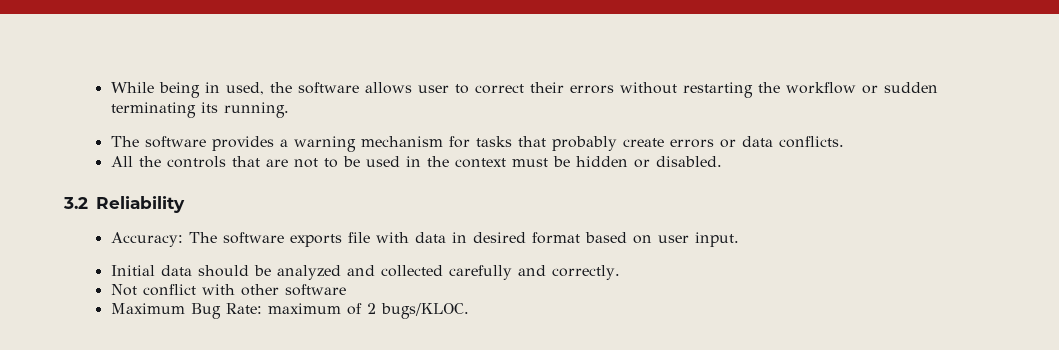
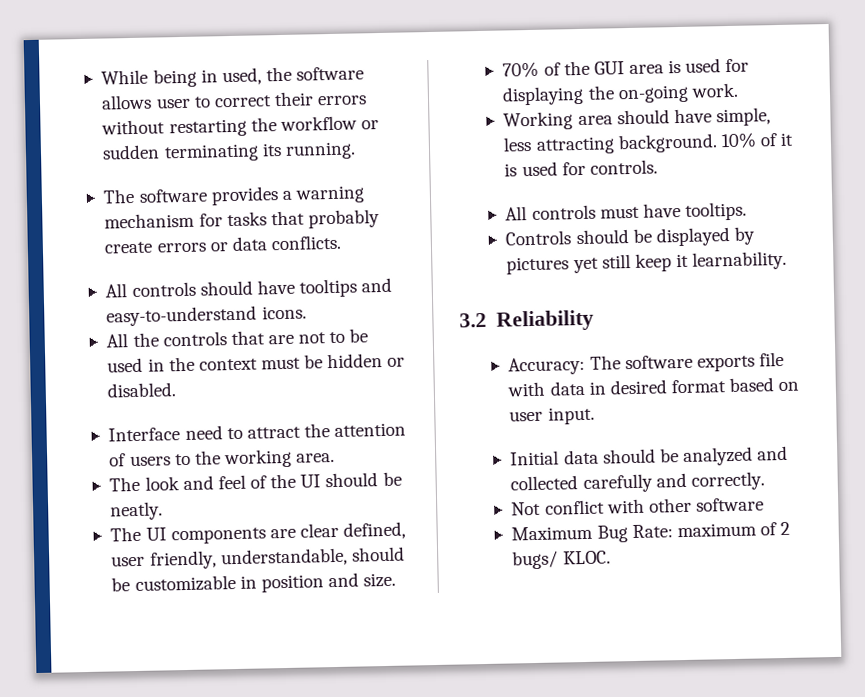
+ All controls should have tooltips and easy-to-understand icons.
+ Interface need to attract the attention of users to the working area.
+ The look and feel of the UI should be neatly.
+ The UI components are clear defined, user friendly, understandable, should be customizable in position and size.
+ 70% of the GUI area is used for displaying the on-going work.
+ Working area should have simple, less attracting background. 10% of it is used for controls.
+ All controls must have tooltips.
+ Controls should be displayed by pictures yet still keep it learnability.
- Maximum Bug Rate: maximum of 2 bugs/KLOC.
+ Maximum Bug Rate: maximum of 2 bugs/ KLOC.

